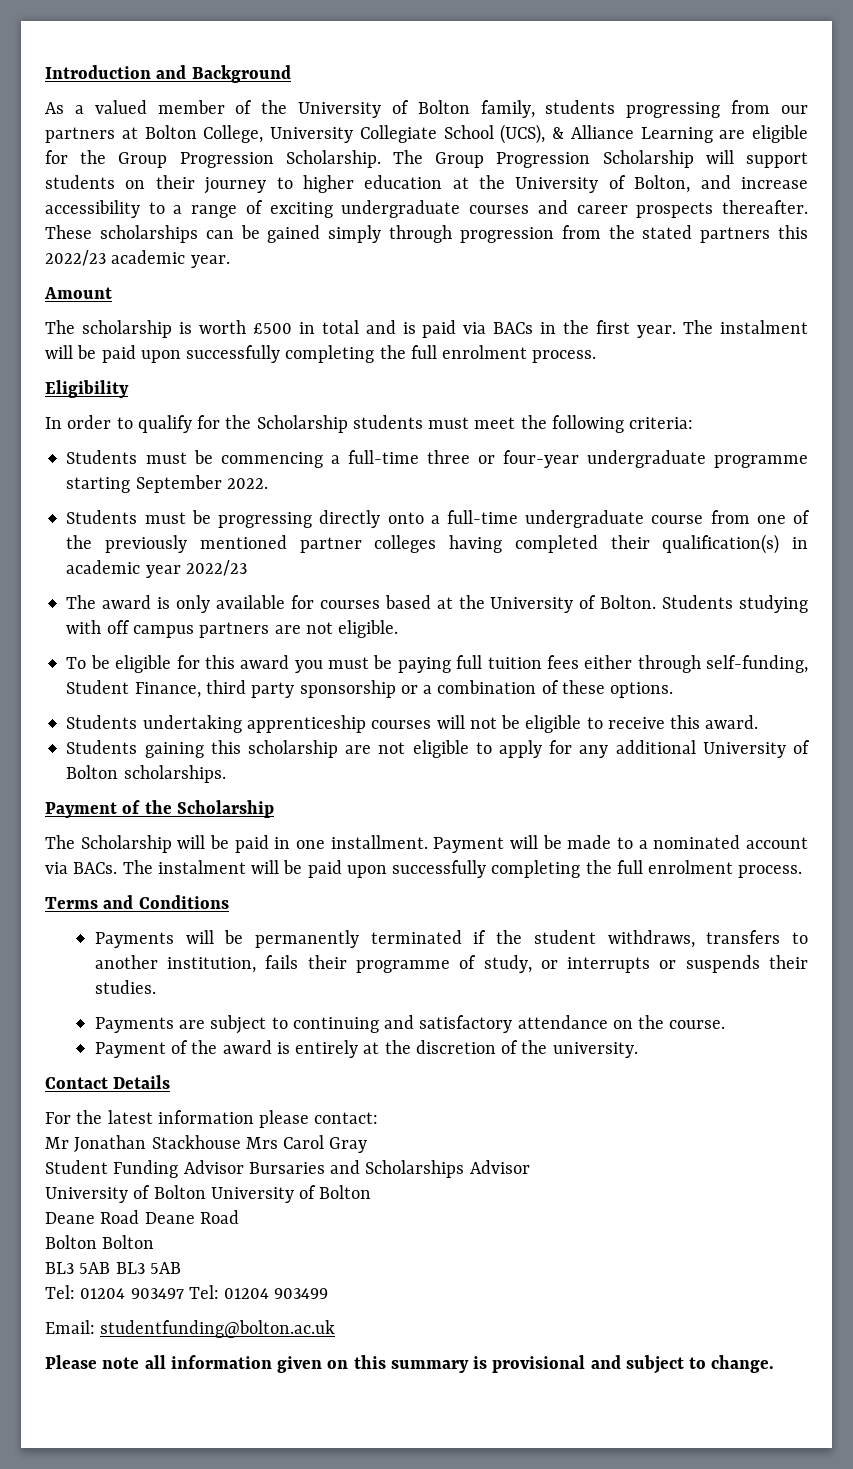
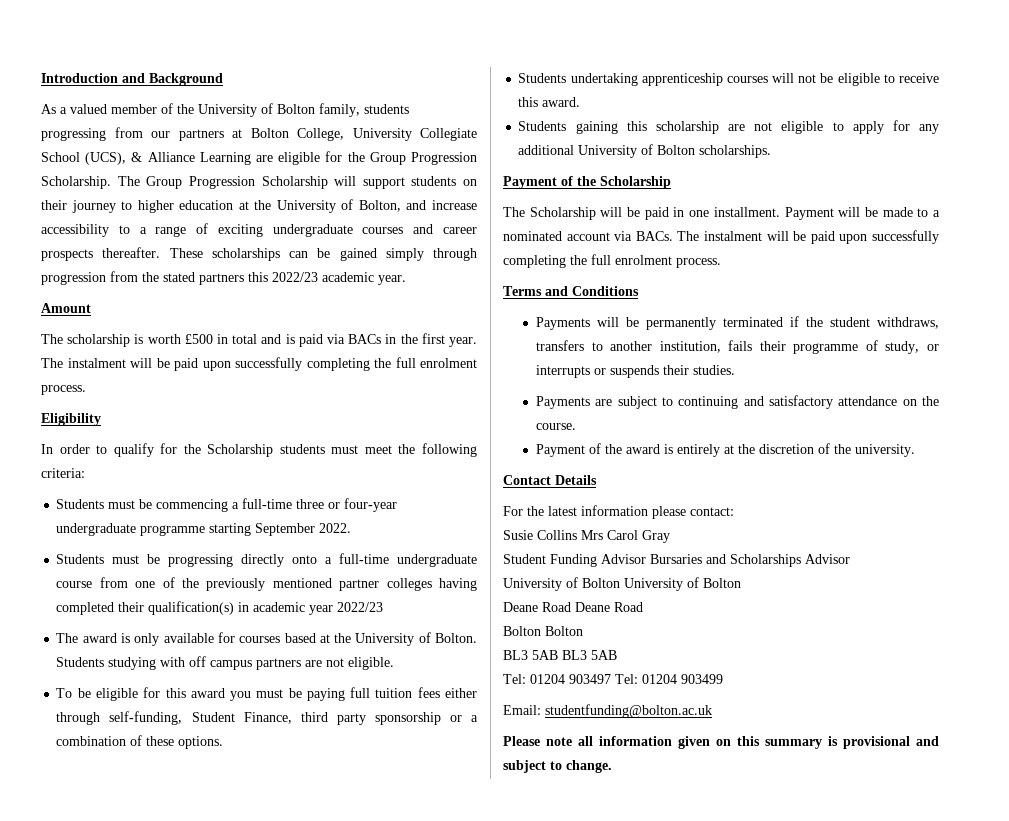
- Mr Jonathan Stackhouse Mrs Carol Gray
+ Susie Collins Mrs Carol Gray

